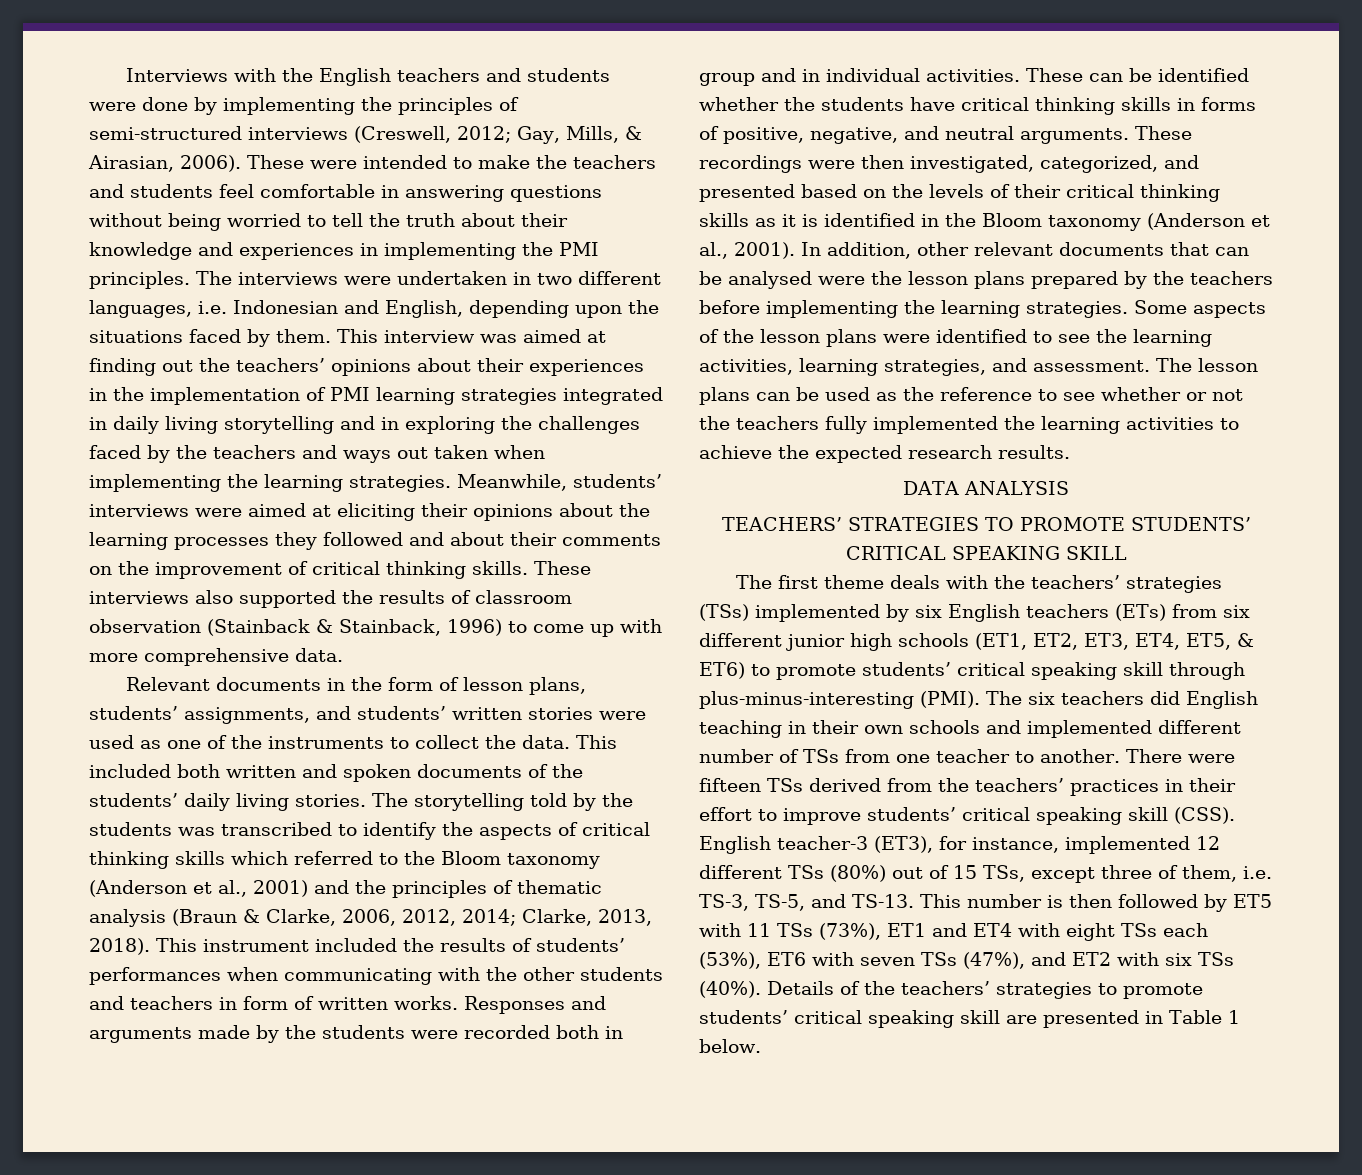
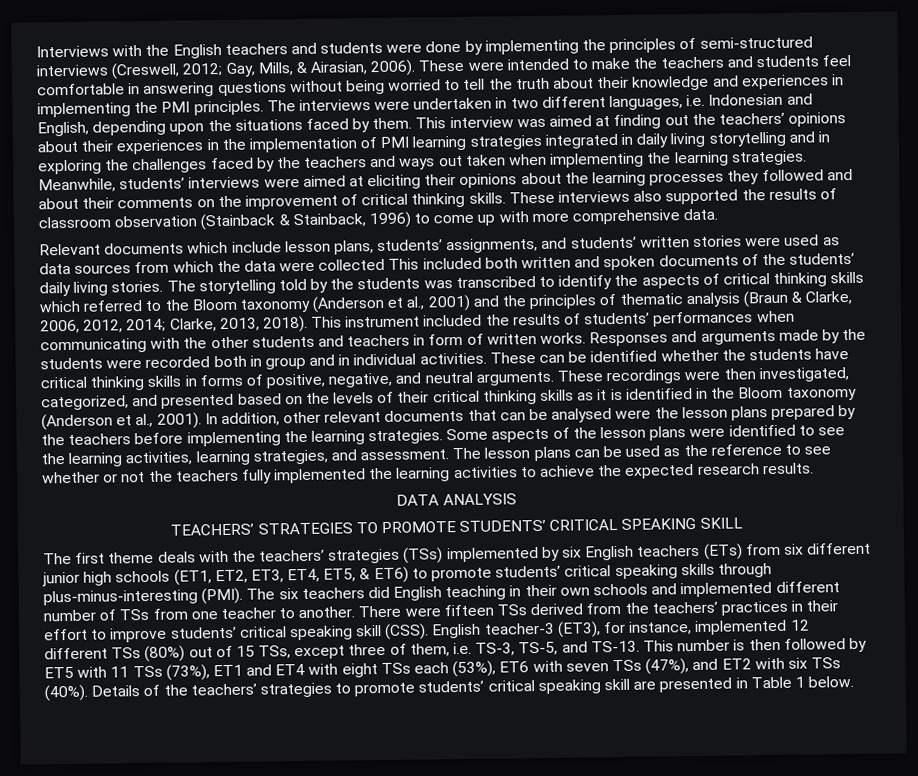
- Relevant documents in the form of lesson plans, students’ assignments, and students’ written stories were used as one of the instruments to collect the data. This included both written and spoken documents of the students’ daily living stories.
+ Relevant documents which include lesson plans, students’ assignments, and students’ written stories were used as data sources from which the data were collected This included both written and spoken documents of the students’ daily living stories.
- The first theme deals with the teachers’ strategies (TSs) implemented by six English teachers (ETs) from six different junior high schools (ET1, ET2, ET3, ET4, ET5, & ET6) to promote students’ critical speaking skill through plus-minus-interesting (PMI).
+ The first theme deals with the teachers’ strategies (TSs) implemented by six English teachers (ETs) from six different junior high schools (ET1, ET2, ET3, ET4, ET5, & ET6) to promote students’ critical speaking skills through plus-minus-interesting (PMI).

